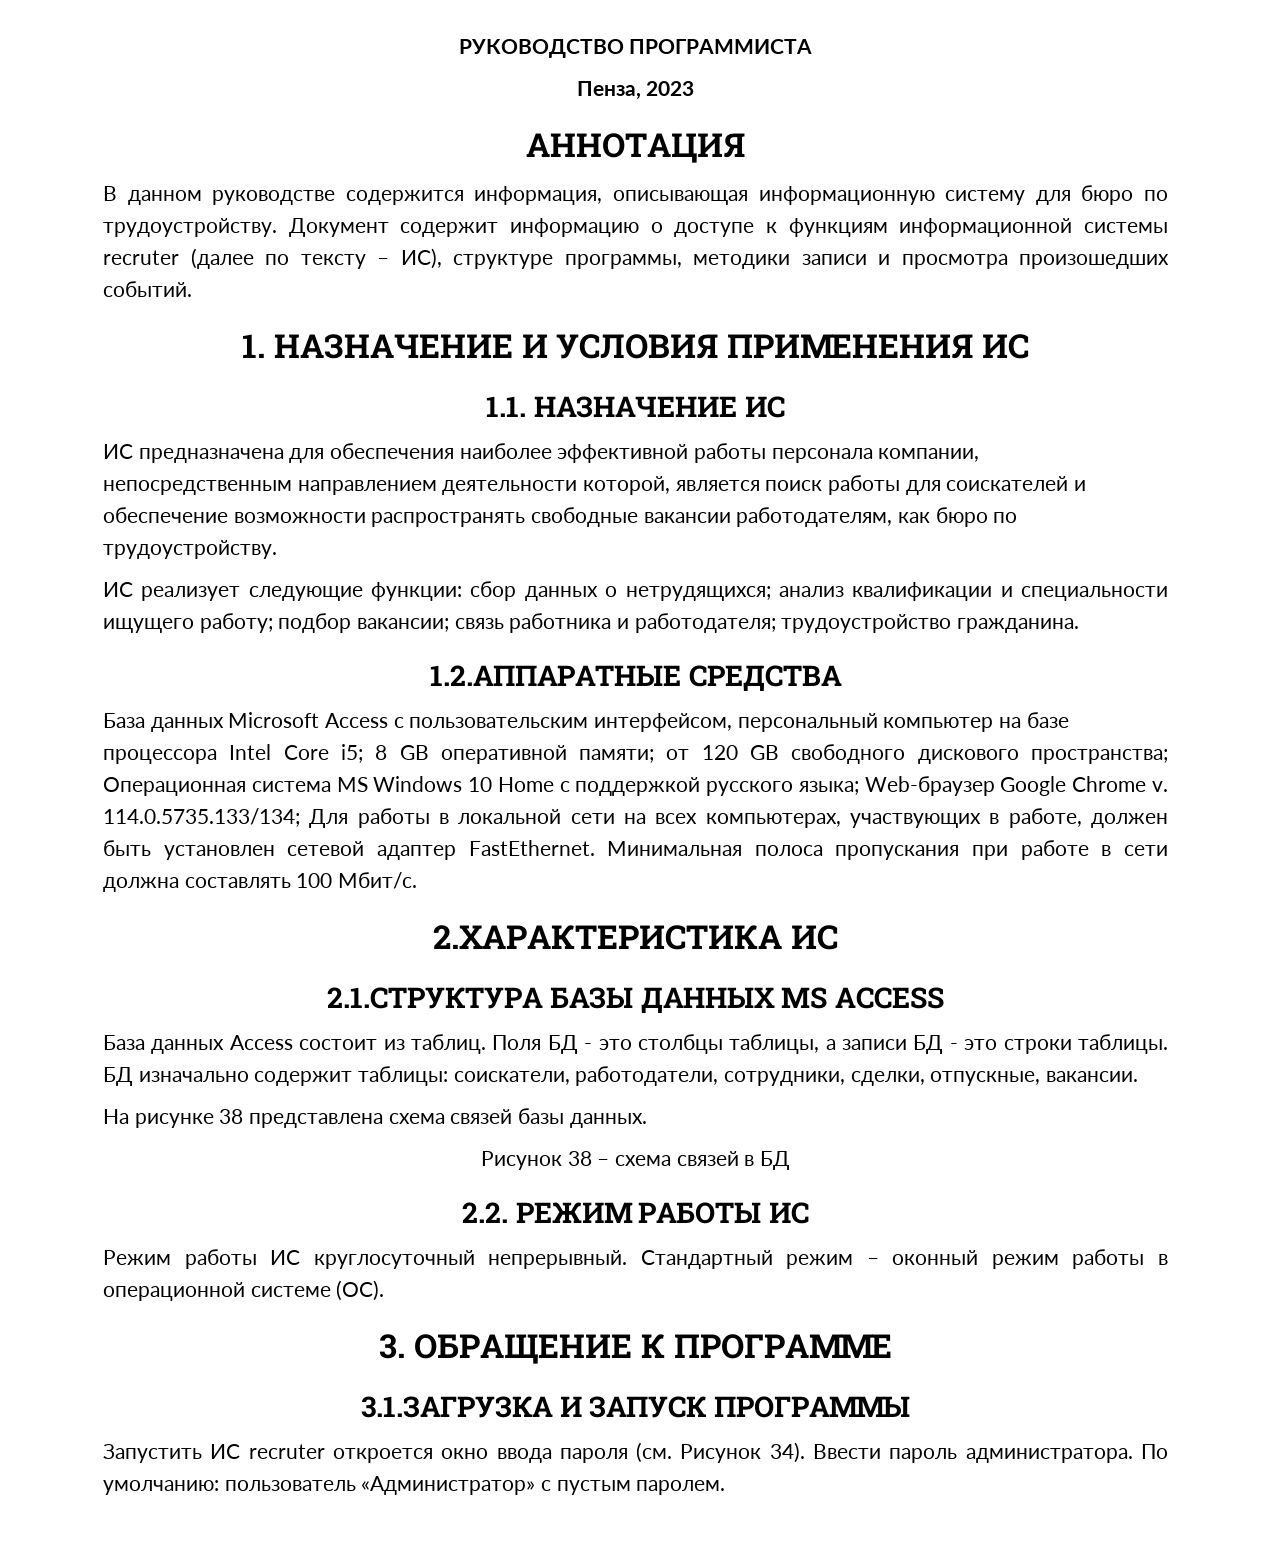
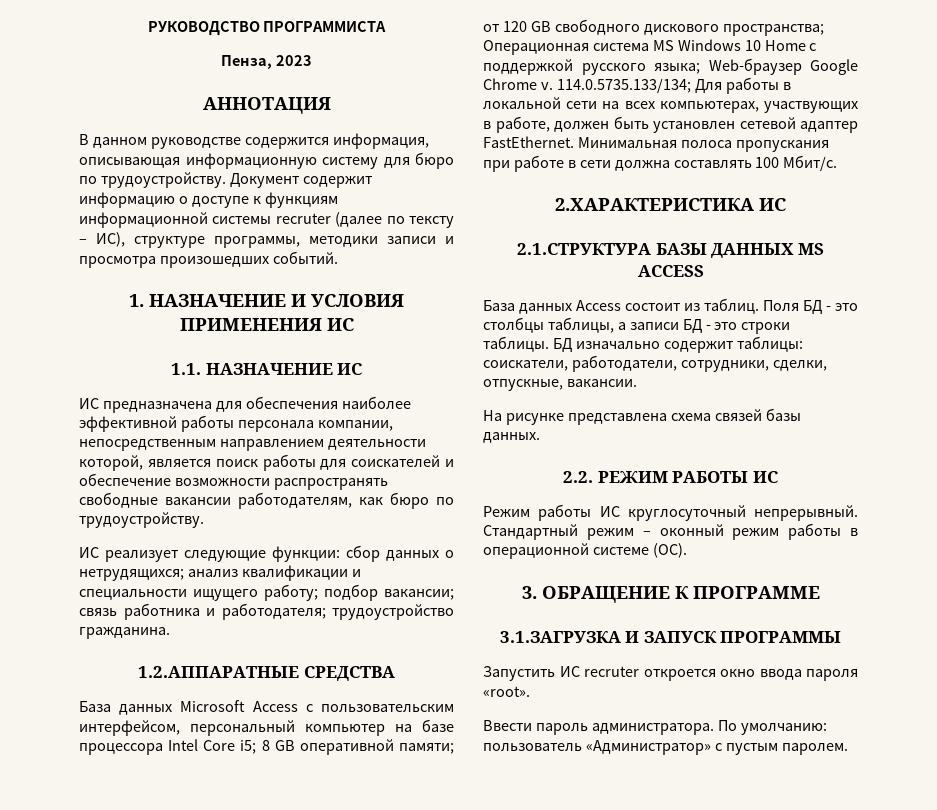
- На рисунке 38 представлена схема связей базы данных.
+ На рисунке представлена схема связей базы данных.
- Рисунок 38 – схема связей в БД
- Запустить ИС recruter откроется окно ввода пароля (см. Рисунок 34). Ввести пароль администратора.
+ Запустить ИС recruter откроется окно ввода пароля «root».
+ Ввести пароль администратора.

